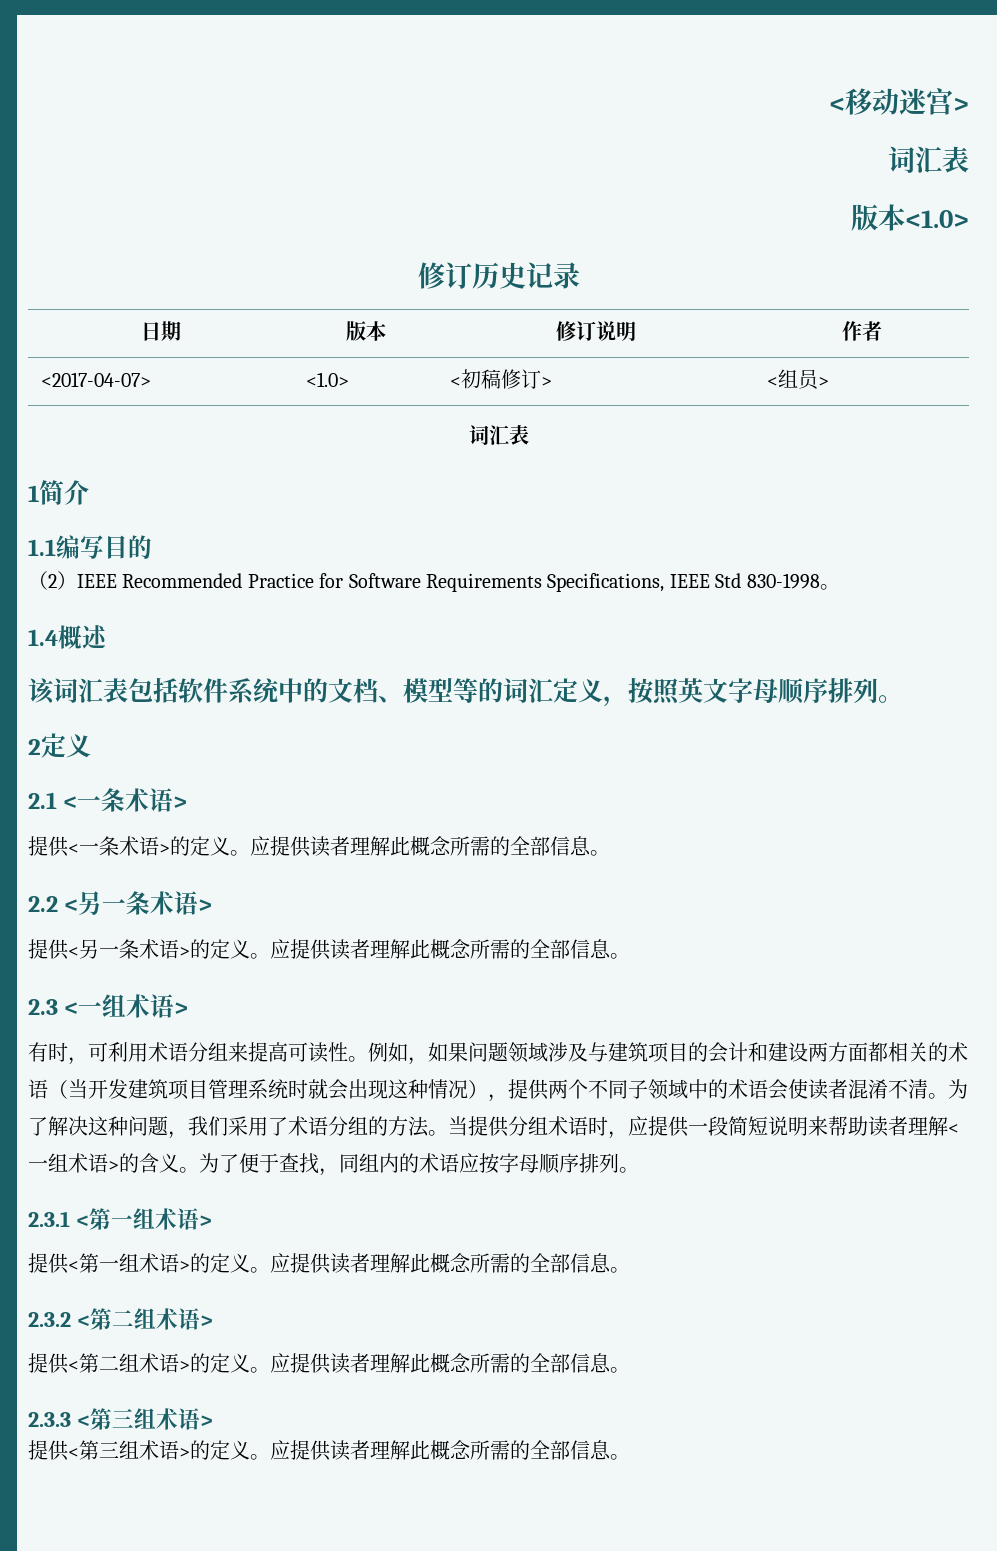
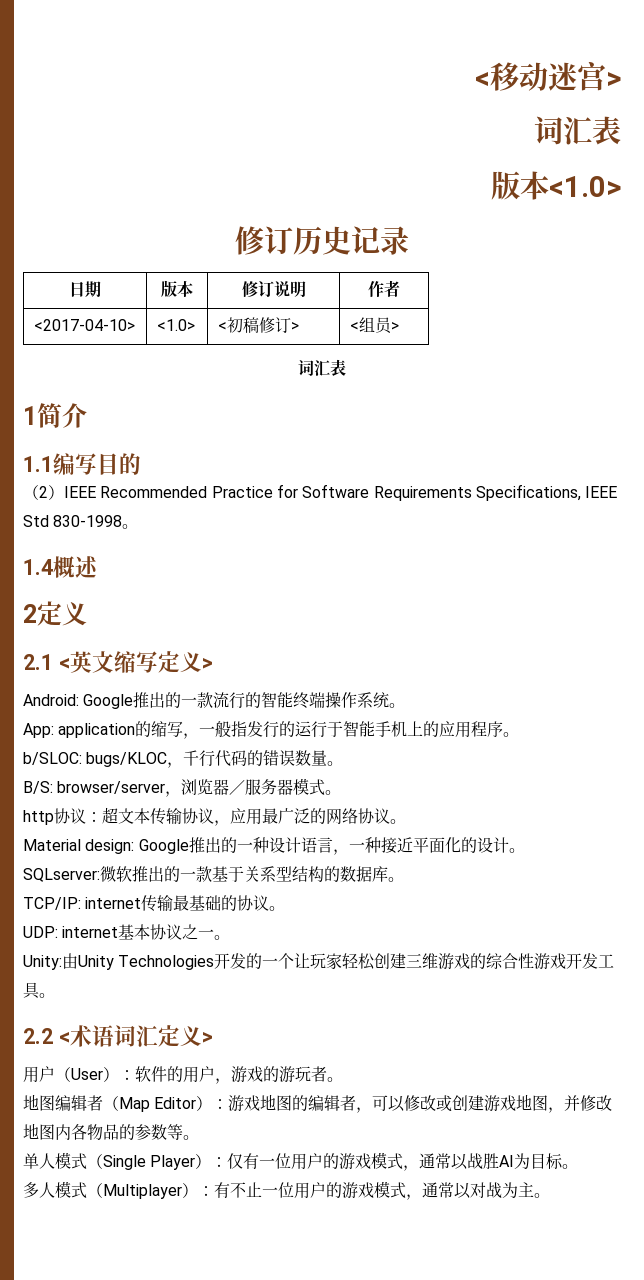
- <2017-04-07> | <1.0> | <初稿修订> | <组员>
+ <2017-04-10> | <1.0> | <初稿修订> | <组员>
- 该词汇表包括软件系统中的文档、模型等的词汇定义，按照英文字母顺序排列。
  2定义
- 2.1 <一条术语>
- 提供<一条术语>的定义。应提供读者理解此概念所需的全部信息。
- 2.2 <另一条术语>
- 提供<另一条术语>的定义。应提供读者理解此概念所需的全部信息。
- 2.3 <一组术语>
- 有时，可利用术语分组来提高可读性。例如，如果问题领域涉及与建筑项目的会计和建设两方面都相关的术语（当开发建筑项目管理系统时就会出现这种情况），提供两个不同子领域中的术语会使读者混淆不清。为了解决这种问题，我们采用了术语分组的方法。当提供分组术语时，应提供一段简短说明来帮助读者理解<一组术语>的含义。为了便于查找，同组内的术语应按字母顺序排列。
- 2.3.1 <第一组术语>
- 提供<第一组术语>的定义。应提供读者理解此概念所需的全部信息。
- 2.3.2 <第二组术语>
- 提供<第二组术语>的定义。应提供读者理解此概念所需的全部信息。
- 2.3.3 <第三组术语>
- 提供<第三组术语>的定义。应提供读者理解此概念所需的全部信息。
+ 2.1 <英文缩写定义>
+ Android: Google推出的一款流行的智能终端操作系统。
+ App: application的缩写，一般指发行的运行于智能手机上的应用程序。
+ b/SLOC: bugs/KLOC，千行代码的错误数量。
+ B/S: browser/server，浏览器／服务器模式。
+ http协议：超文本传输协议，应用最广泛的网络协议。
+ Material design: Google推出的一种设计语言，一种接近平面化的设计。
+ SQLserver:微软推出的一款基于关系型结构的数据库。
+ TCP/IP: internet传输最基础的协议。
+ UDP: internet基本协议之一。
+ Unity:由Unity Technologies开发的一个让玩家轻松创建三维游戏的综合性游戏开发工具。
+ 2.2 <术语词汇定义>
+ 用户（User）：软件的用户，游戏的游玩者。
+ 地图编辑者（Map Editor）：游戏地图的编辑者，可以修改或创建游戏地图，并修改地图内各物品的参数等。
+ 单人模式（Single Player）：仅有一位用户的游戏模式，通常以战胜AI为目标。
+ 多人模式（Multiplayer）：有不止一位用户的游戏模式，通常以对战为主。

